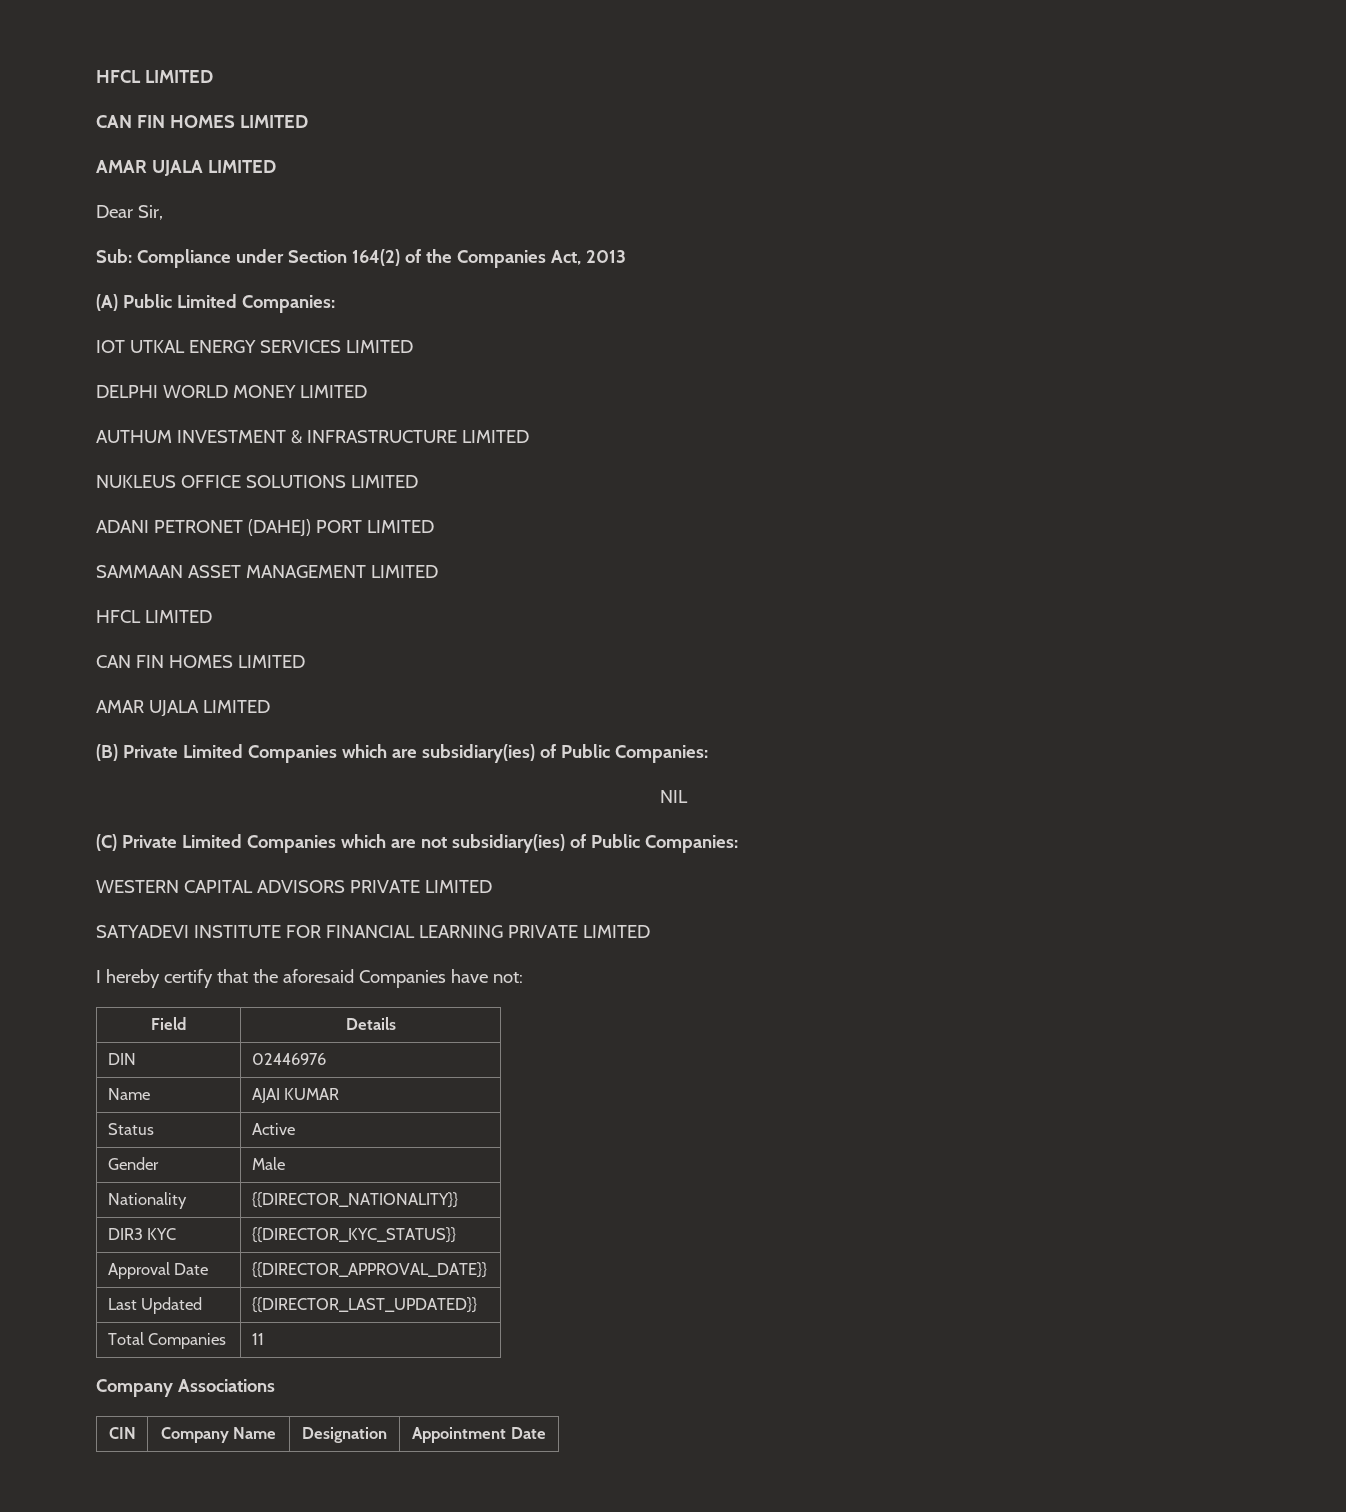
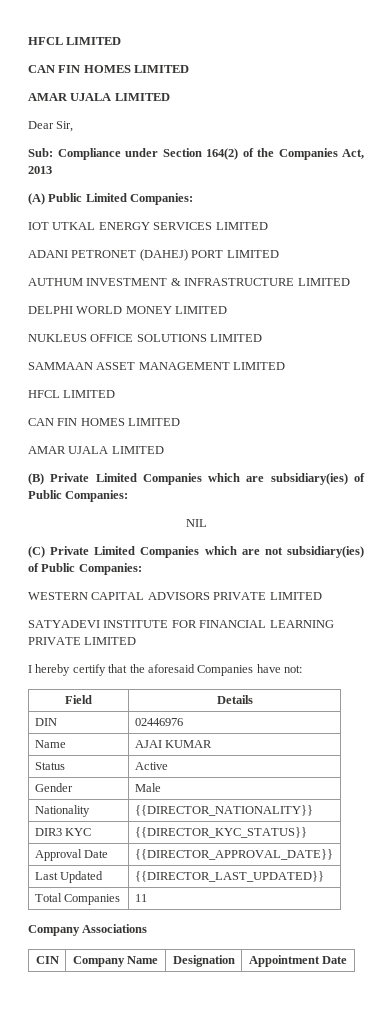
- DELPHI WORLD MONEY LIMITED
+ ADANI PETRONET (DAHEJ) PORT LIMITED
+ DELPHI WORLD MONEY LIMITED
- ADANI PETRONET (DAHEJ) PORT LIMITED

